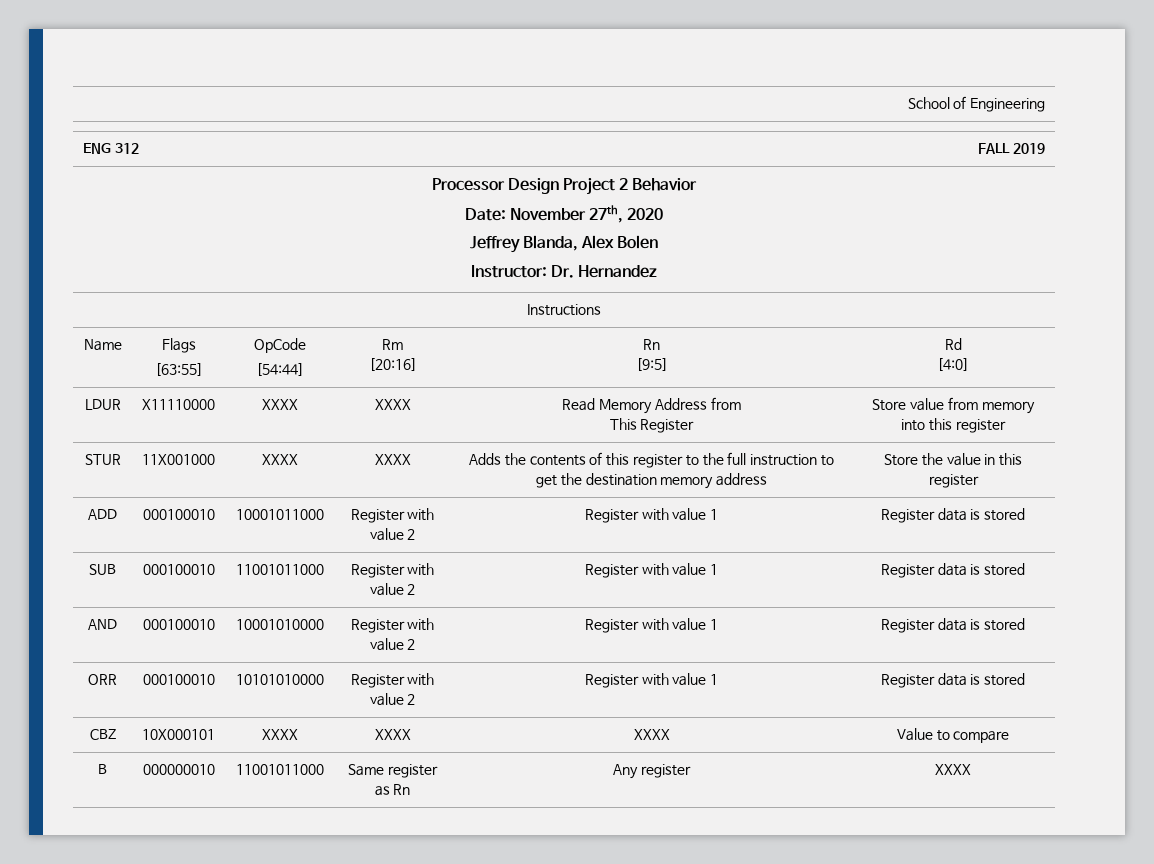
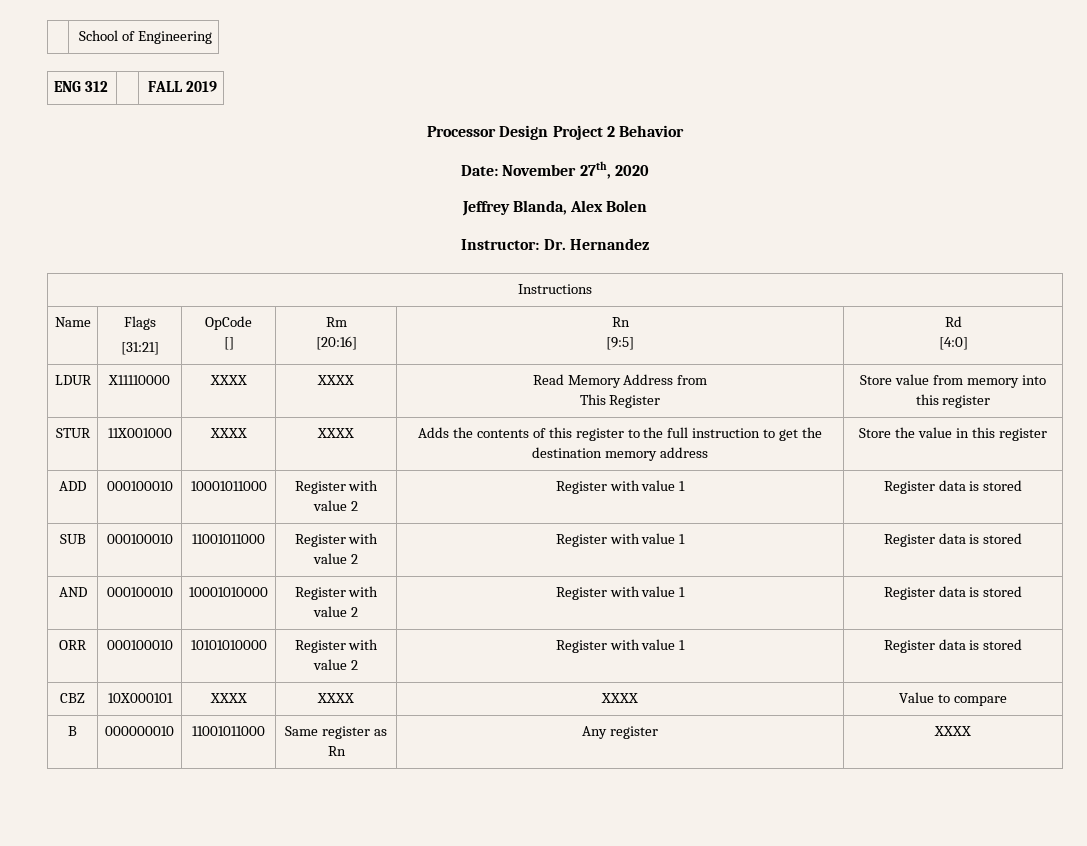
  Name | Flags
- [63:55] | OpCode
- [54:44] | Rm
+ [31:21] | OpCode
+ [] | Rm

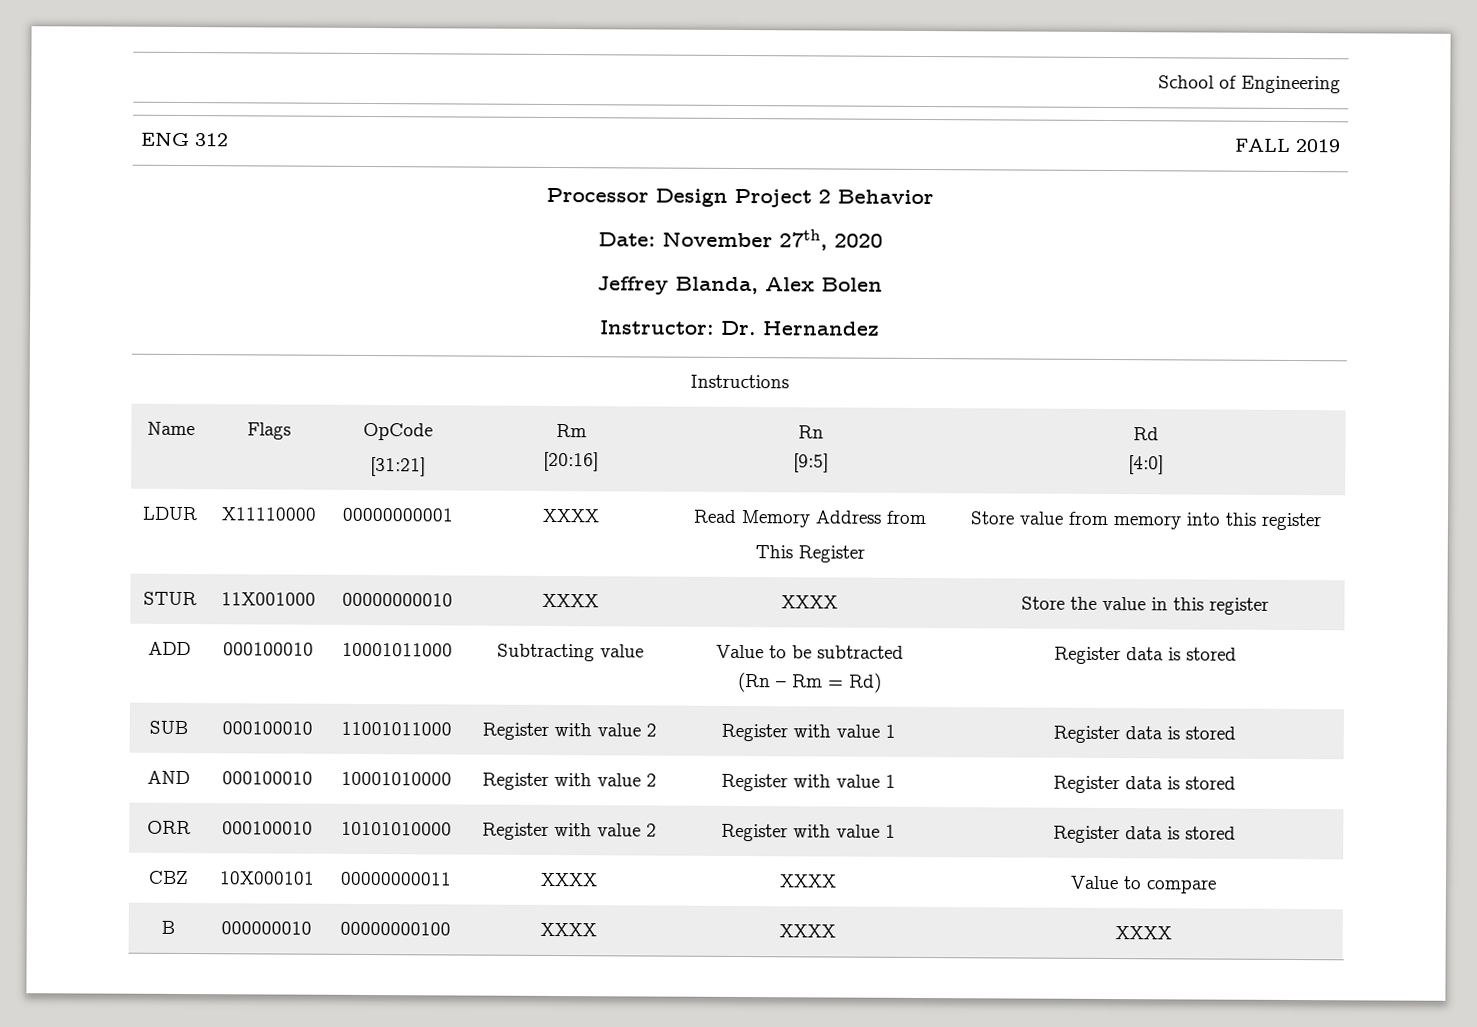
- Name | Flags
- [31:21] | OpCode
- [] | Rm
+ Name | Flags | OpCode
+ [31:21] | Rm
- LDUR | X11110000 | XXXX | XXXX | Read Memory Address from
+ LDUR | X11110000 | 00000000001 | XXXX | Read Memory Address from
- STUR | 11X001000 | XXXX | XXXX | Adds the contents of this register to the full instruction to get the destination memory address | Store the value in this register
+ STUR | 11X001000 | 00000000010 | XXXX | XXXX | Store the value in this register
- ADD | 000100010 | 10001011000 | Register with value 2 | Register with value 1 | Register data is stored
+ ADD | 000100010 | 10001011000 | Subtracting value | Value to be subtracted
+ (Rn – Rm = Rd) | Register data is stored
- CBZ | 10X000101 | XXXX | XXXX | XXXX | Value to compare
+ CBZ | 10X000101 | 00000000011 | XXXX | XXXX | Value to compare
- B | 000000010 | 11001011000 | Same register as Rn | Any register | XXXX
+ B | 000000010 | 00000000100 | XXXX | XXXX | XXXX

